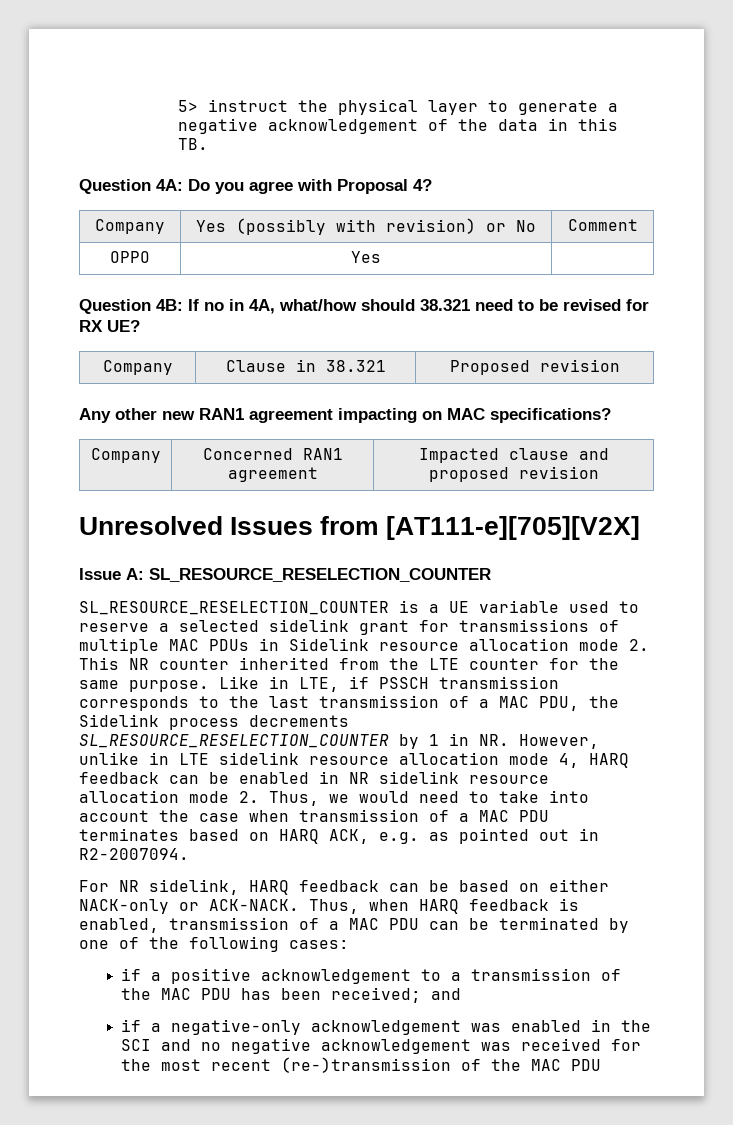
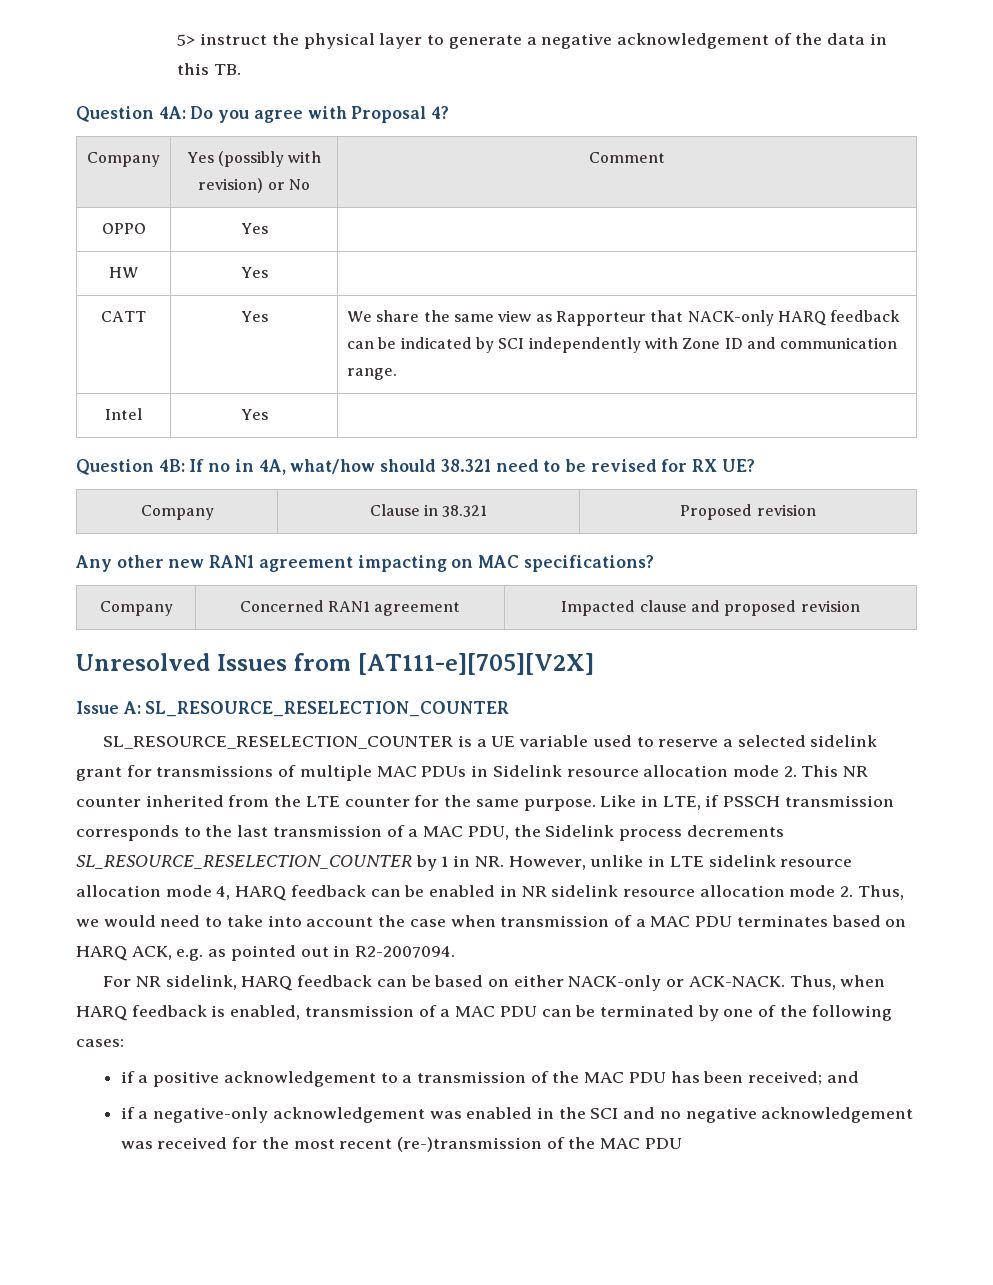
+ HW | Yes |
+ CATT | Yes | We share the same view as Rapporteur that NACK-only HARQ feedback can be indicated by SCI independently with Zone ID and communication range.
+ Intel | Yes |

